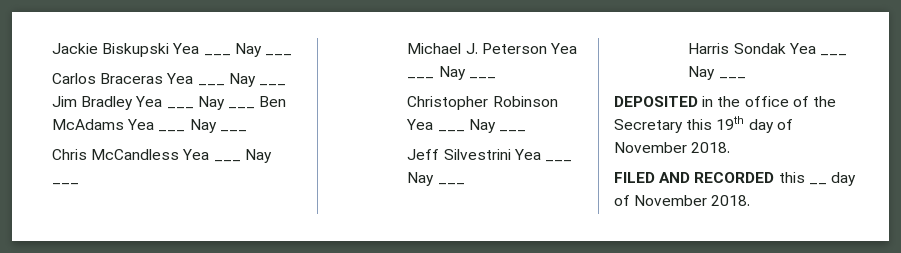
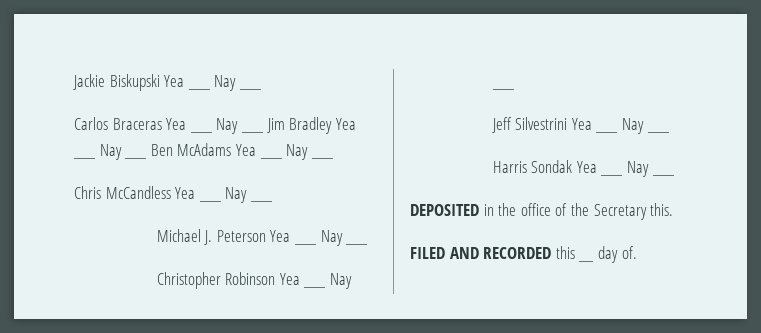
- DEPOSITED in the office of the Secretary this 19th day of November 2018.
+ DEPOSITED in the office of the Secretary this.
- FILED AND RECORDED this __ day of November 2018.
+ FILED AND RECORDED this __ day of.

